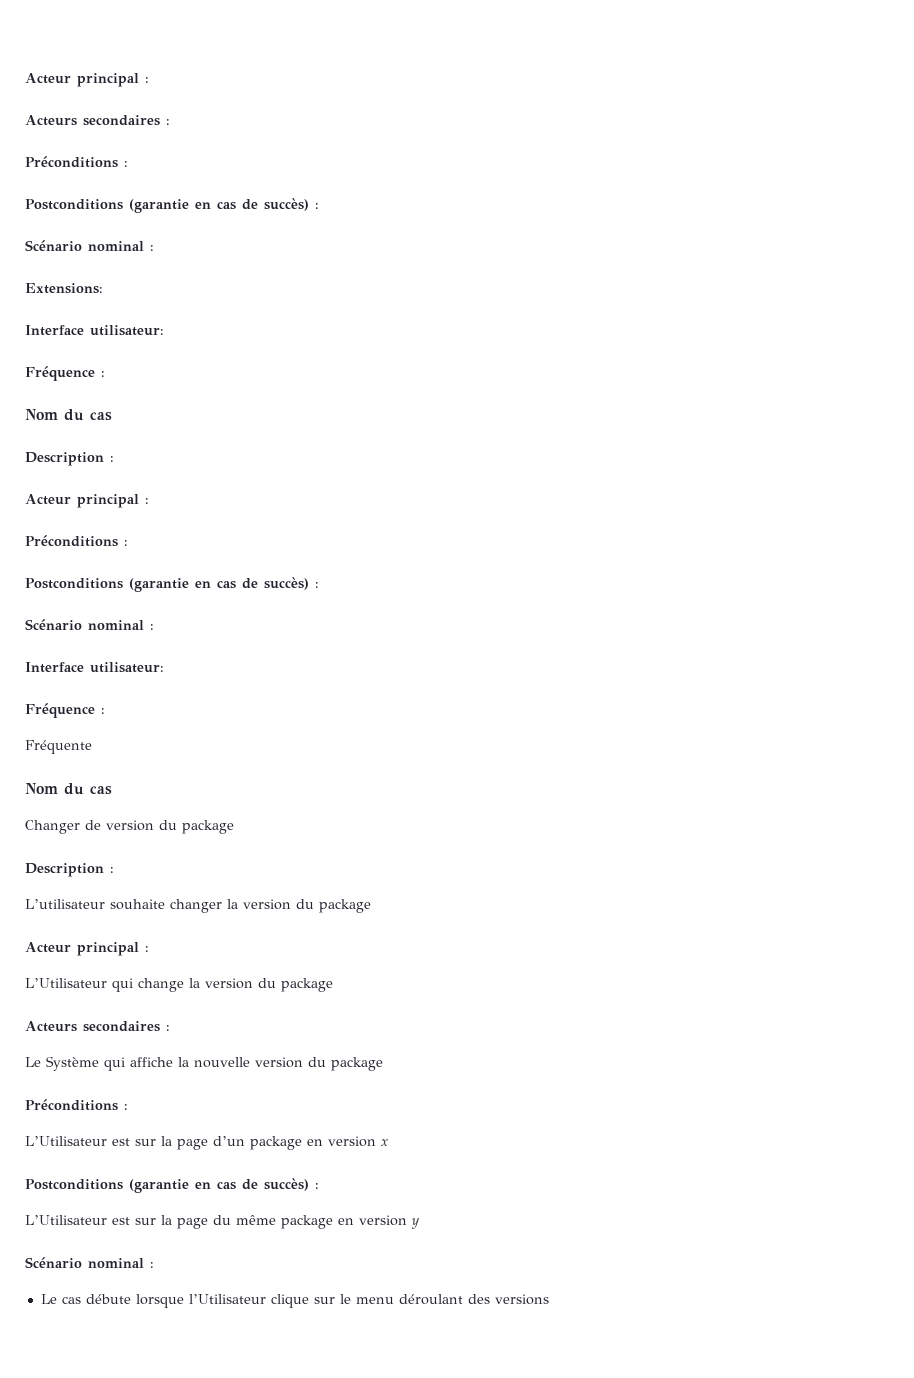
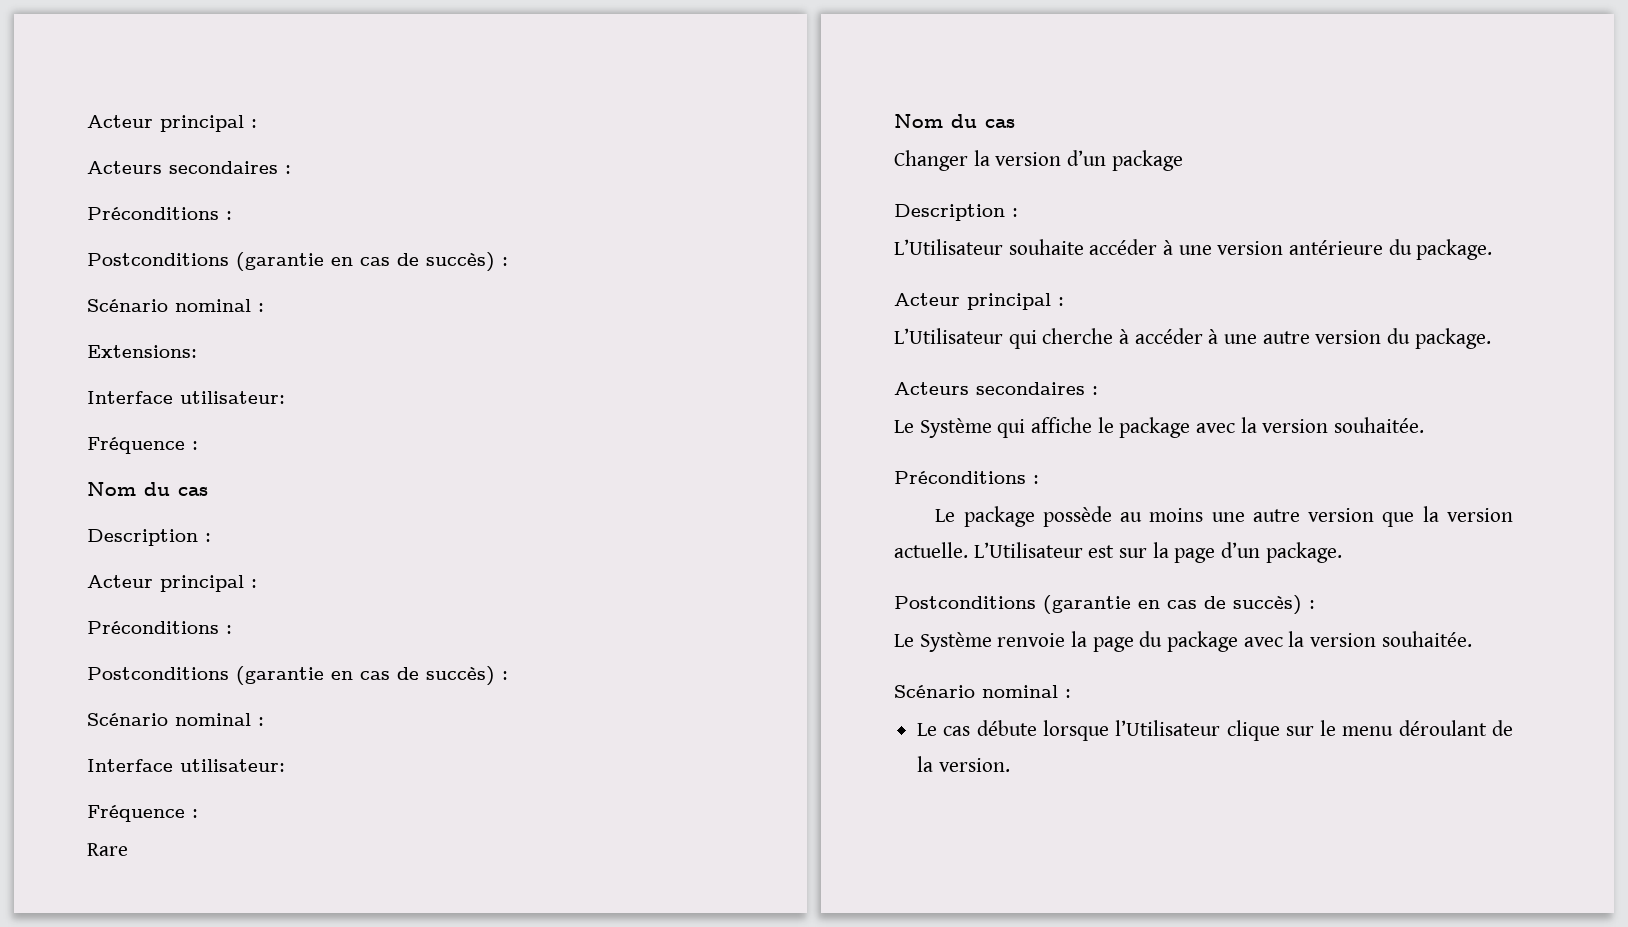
- Fréquente
+ Rare
- Changer de version du package
+ Changer la version d’un package
- L’utilisateur souhaite changer la version du package
+ L’Utilisateur souhaite accéder à une version antérieure du package.
- L’Utilisateur qui change la version du package
+ L’Utilisateur qui cherche à accéder à une autre version du package.
- Le Système qui affiche la nouvelle version du package
+ Le Système qui affiche le package avec la version souhaitée.
  Préconditions :
- L’Utilisateur est sur la page d’un package en version x
+ Le package possède au moins une autre version que la version actuelle. L’Utilisateur est sur la page d’un package.
  Postconditions (garantie en cas de succès) :
- L’Utilisateur est sur la page du même package en version y
+ Le Système renvoie la page du package avec la version souhaitée.
- Le cas débute lorsque l’Utilisateur clique sur le menu déroulant des versions
+ Le cas débute lorsque l’Utilisateur clique sur le menu déroulant de la version.

